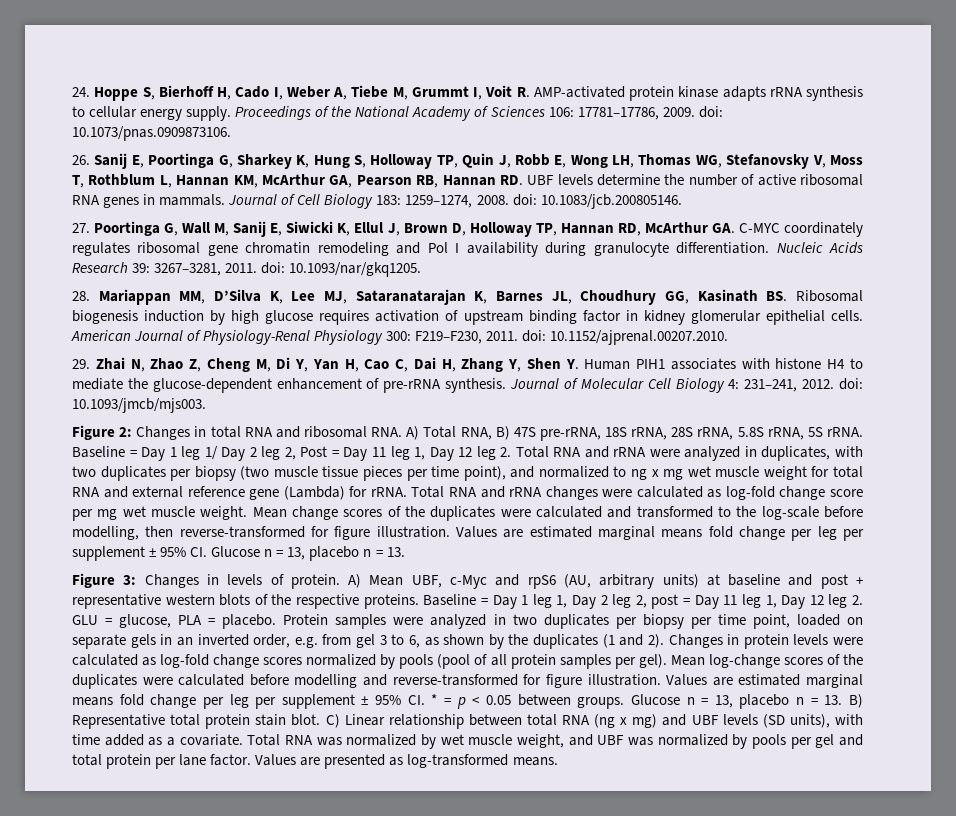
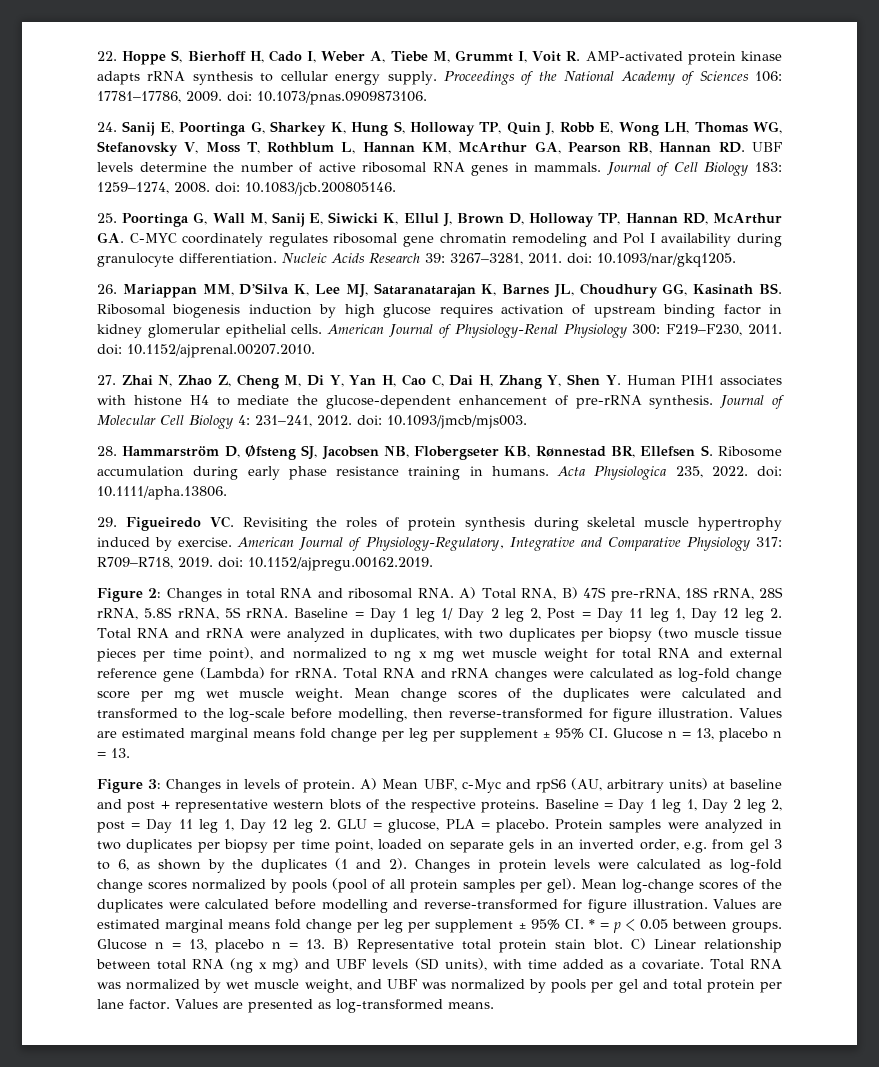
- 24. Hoppe S, Bierhoff H, Cado I, Weber A, Tiebe M, Grummt I, Voit R. AMP-activated protein kinase adapts rRNA synthesis to cellular energy supply.
+ 22. Hoppe S, Bierhoff H, Cado I, Weber A, Tiebe M, Grummt I, Voit R. AMP-activated protein kinase adapts rRNA synthesis to cellular energy supply.
- 26. Sanij E, Poortinga G, Sharkey K, Hung S, Holloway TP, Quin J, Robb E, Wong LH, Thomas WG, Stefanovsky V, Moss T, Rothblum L, Hannan KM, McArthur GA, Pearson RB, Hannan RD. UBF levels determine the number of active ribosomal RNA genes in mammals.
+ 24. Sanij E, Poortinga G, Sharkey K, Hung S, Holloway TP, Quin J, Robb E, Wong LH, Thomas WG, Stefanovsky V, Moss T, Rothblum L, Hannan KM, McArthur GA, Pearson RB, Hannan RD. UBF levels determine the number of active ribosomal RNA genes in mammals.
- 27. Poortinga G, Wall M, Sanij E, Siwicki K, Ellul J, Brown D, Holloway TP, Hannan RD, McArthur GA. C-MYC coordinately regulates ribosomal gene chromatin remodeling and Pol I availability during granulocyte differentiation.
+ 25. Poortinga G, Wall M, Sanij E, Siwicki K, Ellul J, Brown D, Holloway TP, Hannan RD, McArthur GA. C-MYC coordinately regulates ribosomal gene chromatin remodeling and Pol I availability during granulocyte differentiation.
- 28. Mariappan MM, D’Silva K, Lee MJ, Sataranatarajan K, Barnes JL, Choudhury GG, Kasinath BS. Ribosomal biogenesis induction by high glucose requires activation of upstream binding factor in kidney glomerular epithelial cells.
+ 26. Mariappan MM, D’Silva K, Lee MJ, Sataranatarajan K, Barnes JL, Choudhury GG, Kasinath BS. Ribosomal biogenesis induction by high glucose requires activation of upstream binding factor in kidney glomerular epithelial cells.
- 29. Zhai N, Zhao Z, Cheng M, Di Y, Yan H, Cao C, Dai H, Zhang Y, Shen Y. Human PIH1 associates with histone H4 to mediate the glucose-dependent enhancement of pre-rRNA synthesis.
+ 27. Zhai N, Zhao Z, Cheng M, Di Y, Yan H, Cao C, Dai H, Zhang Y, Shen Y. Human PIH1 associates with histone H4 to mediate the glucose-dependent enhancement of pre-rRNA synthesis.
+ 28. Hammarström D, Øfsteng SJ, Jacobsen NB, Flobergseter KB, Rønnestad BR, Ellefsen S. Ribosome accumulation during early phase resistance training in humans. Acta Physiologica 235, 2022. doi: 10.1111/apha.13806.
+ 29. Figueiredo VC. Revisiting the roles of protein synthesis during skeletal muscle hypertrophy induced by exercise. American Journal of Physiology-Regulatory, Integrative and Comparative Physiology 317: R709–R718, 2019. doi: 10.1152/ajpregu.00162.2019.

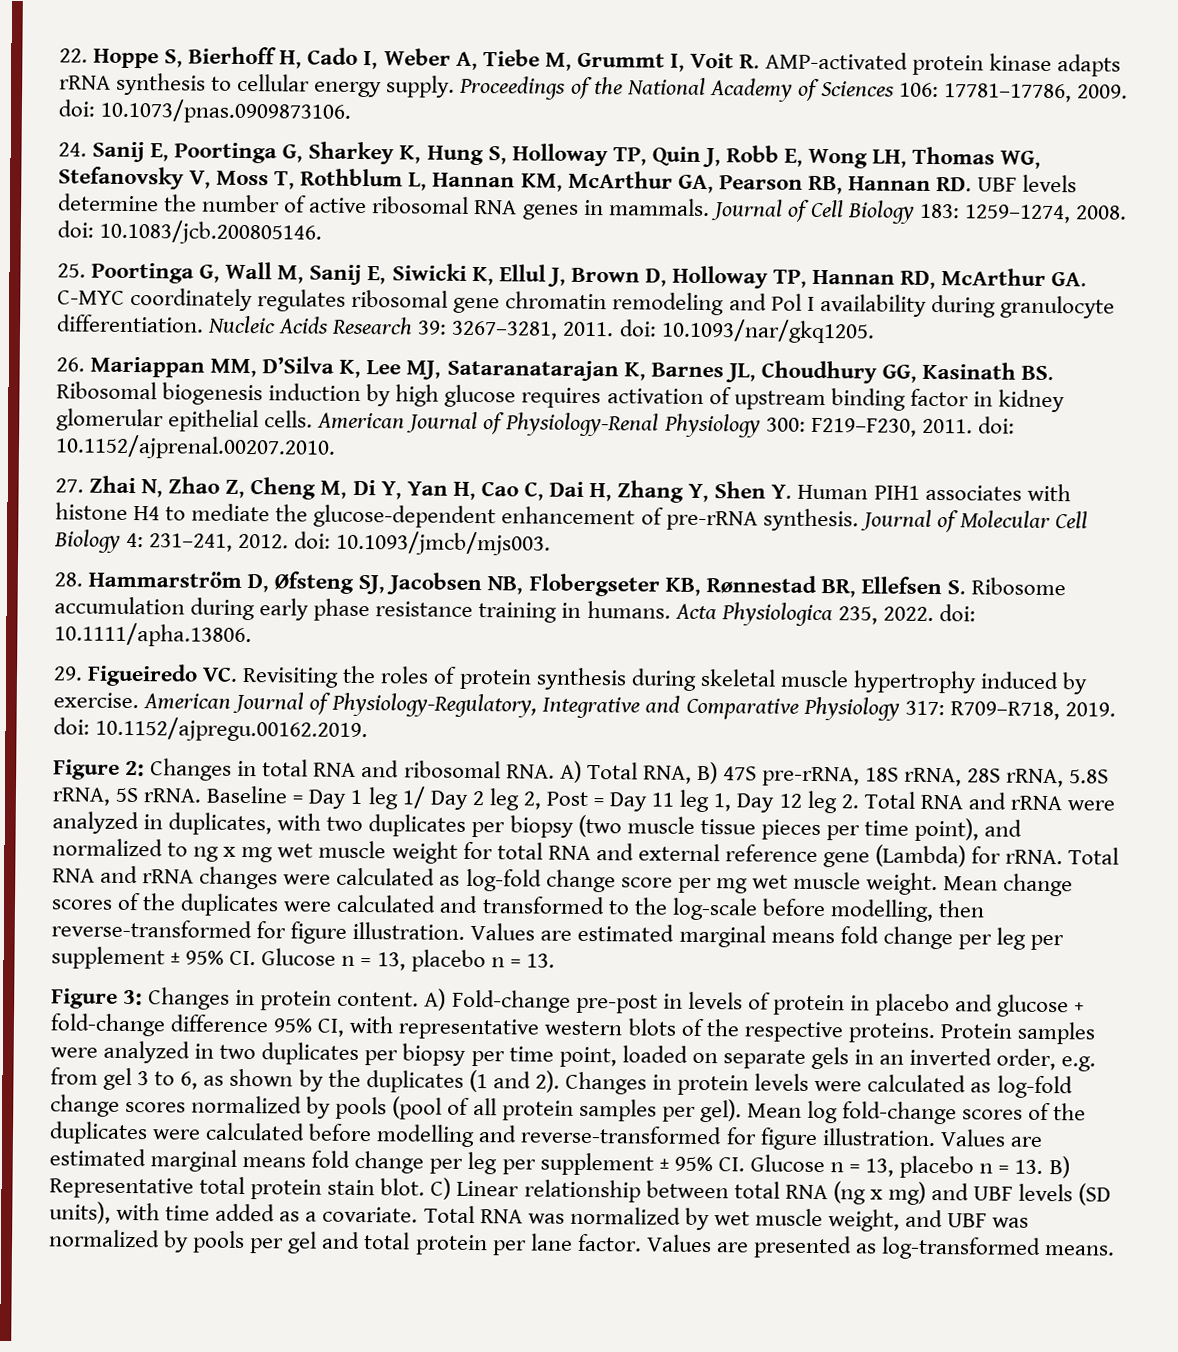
- Figure 3: Changes in levels of protein. A) Mean UBF, c-Myc and rpS6 (AU, arbitrary units) at baseline and post + representative western blots of the respective proteins.
+ Figure 3: Changes in protein content. A) Fold-change pre-post in levels of protein in placebo and glucose + fold-change difference 95% CI, with representative western blots of the respective proteins.
- Baseline = Day 1 leg 1, Day 2 leg 2, post = Day 11 leg 1, Day 12 leg 2. GLU = glucose, PLA = placebo.
- Mean log-change scores of the duplicates were calculated before modelling and reverse-transformed for figure illustration.
+ Mean log fold-change scores of the duplicates were calculated before modelling and reverse-transformed for figure illustration.
- Values are estimated marginal means fold change per leg per supplement ± 95% CI. * = p < 0.05 between groups. Glucose n = 13, placebo n = 13. B) Representative total protein stain blot.
+ Values are estimated marginal means fold change per leg per supplement ± 95% CI. Glucose n = 13, placebo n = 13. B) Representative total protein stain blot.

